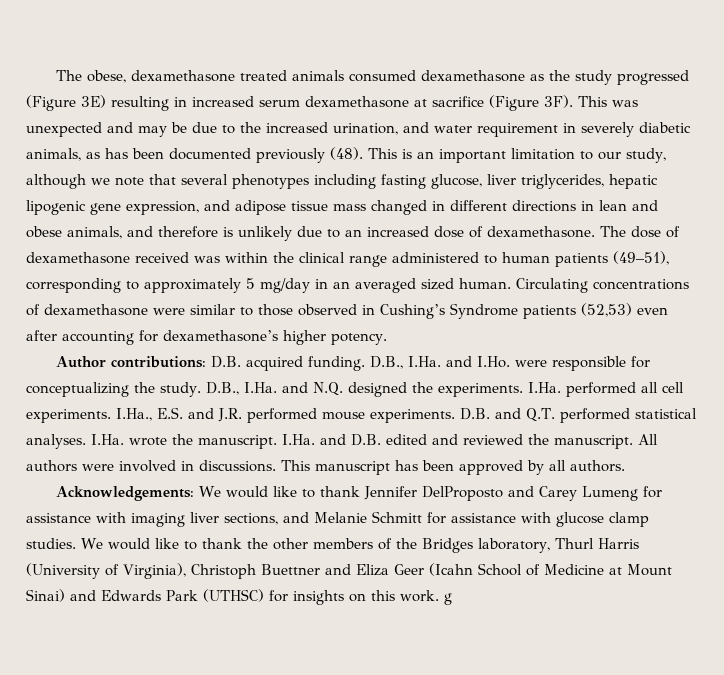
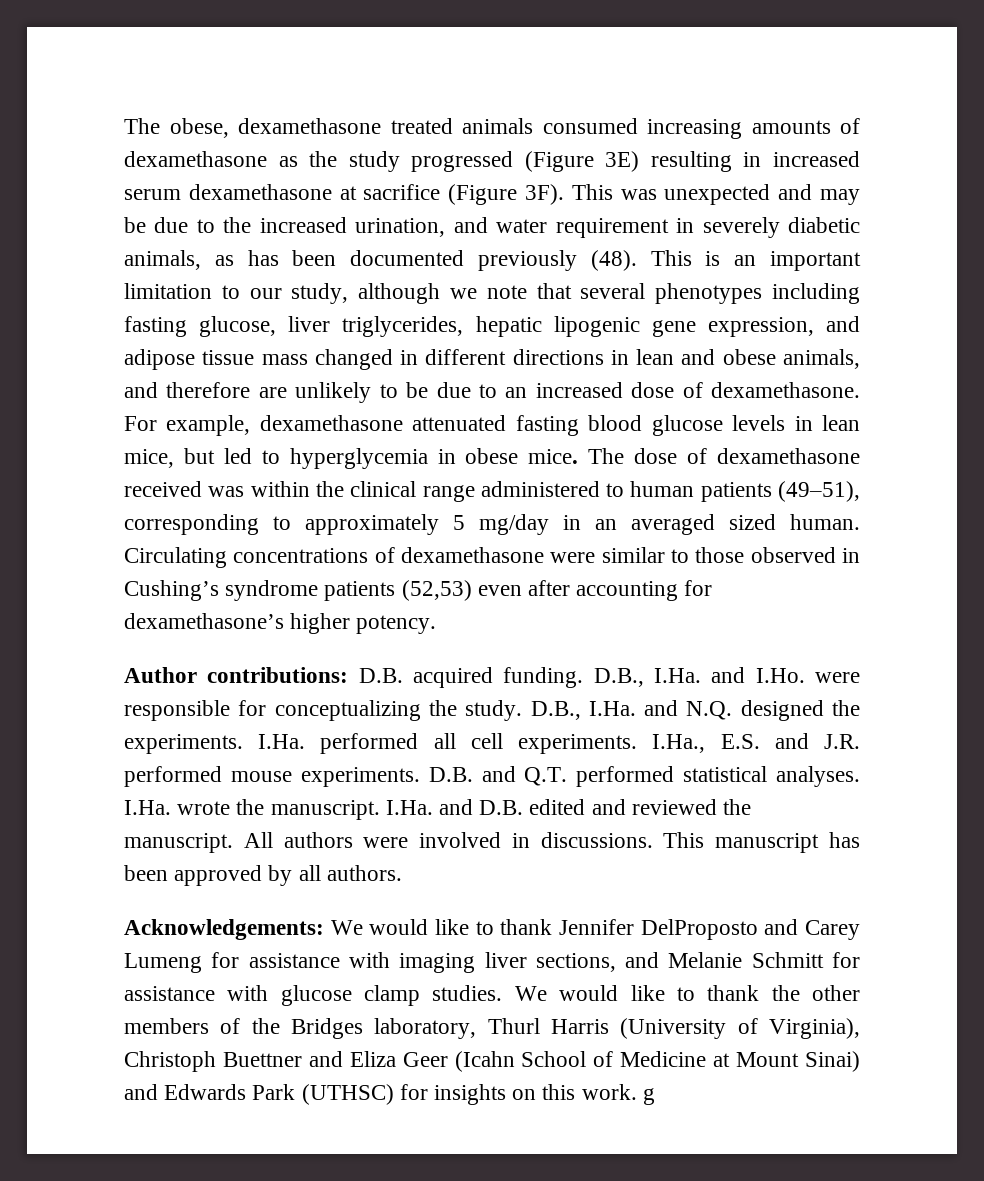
- The obese, dexamethasone treated animals consumed dexamethasone as the study progressed (Figure 3E) resulting in increased serum dexamethasone at sacrifice (Figure 3F).
+ The obese, dexamethasone treated animals consumed increasing amounts of dexamethasone as the study progressed (Figure 3E) resulting in increased serum dexamethasone at sacrifice (Figure 3F).
- This is an important limitation to our study, although we note that several phenotypes including fasting glucose, liver triglycerides, hepatic lipogenic gene expression, and adipose tissue mass changed in different directions in lean and obese animals, and therefore is unlikely due to an increased dose of dexamethasone.
+ This is an important limitation to our study, although we note that several phenotypes including fasting glucose, liver triglycerides, hepatic lipogenic gene expression, and adipose tissue mass changed in different directions in lean and obese animals, and therefore are unlikely to be due to an increased dose of dexamethasone.
+ For example, dexamethasone attenuated fasting blood glucose levels in lean mice, but led to hyperglycemia in obese mice.
- Circulating concentrations of dexamethasone were similar to those observed in Cushing’s Syndrome patients (52,53) even after accounting for dexamethasone’s higher potency.
+ Circulating concentrations of dexamethasone were similar to those observed in Cushing’s syndrome patients (52,53) even after accounting for dexamethasone’s higher potency.

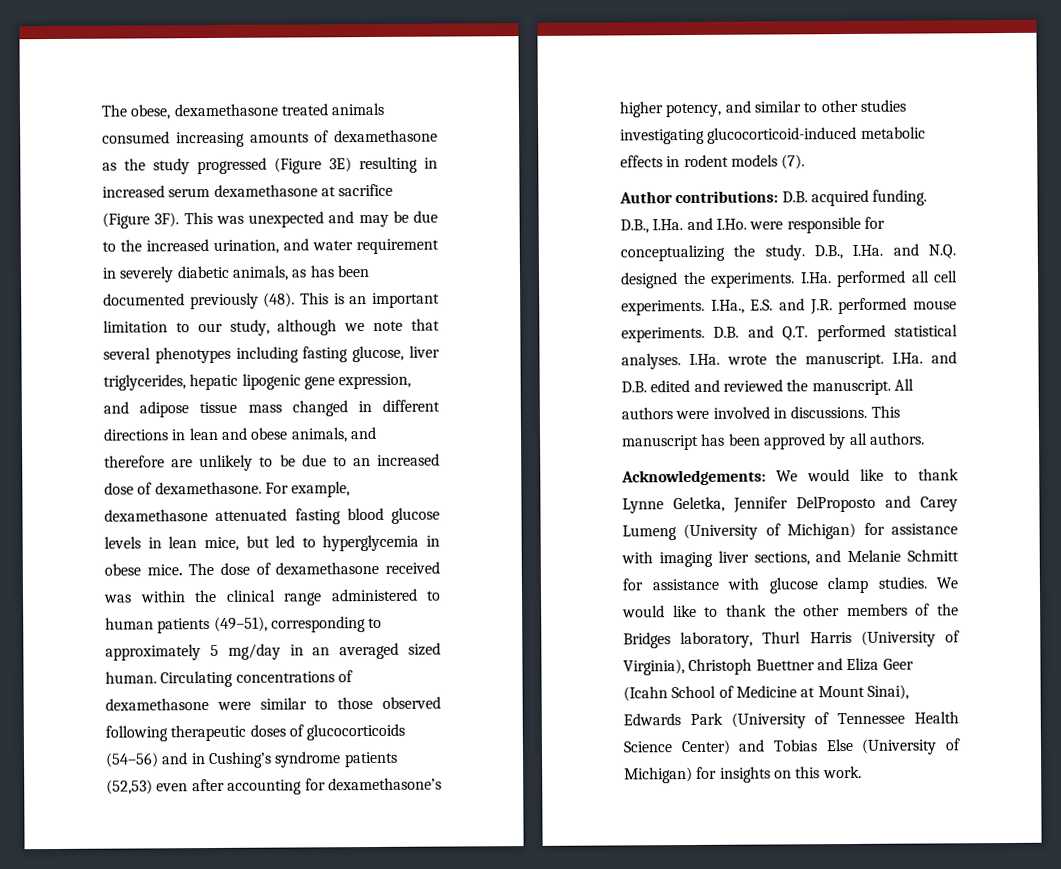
- Circulating concentrations of dexamethasone were similar to those observed in Cushing’s syndrome patients (52,53) even after accounting for dexamethasone’s higher potency.
+ Circulating concentrations of dexamethasone were similar to those observed following therapeutic doses of glucocorticoids (54–56) and in Cushing’s syndrome patients (52,53) even after accounting for dexamethasone’s higher potency, and similar to other studies investigating glucocorticoid-induced metabolic effects in rodent models (7).
- Acknowledgements: We would like to thank Jennifer DelProposto and Carey Lumeng for assistance with imaging liver sections, and Melanie Schmitt for assistance with glucose clamp studies.
+ Acknowledgements: We would like to thank Lynne Geletka, Jennifer DelProposto and Carey Lumeng (University of Michigan) for assistance with imaging liver sections, and Melanie Schmitt for assistance with glucose clamp studies.
- We would like to thank the other members of the Bridges laboratory, Thurl Harris (University of Virginia), Christoph Buettner and Eliza Geer (Icahn School of Medicine at Mount Sinai) and Edwards Park (UTHSC) for insights on this work. g
+ We would like to thank the other members of the Bridges laboratory, Thurl Harris (University of Virginia), Christoph Buettner and Eliza Geer (Icahn School of Medicine at Mount Sinai), Edwards Park (University of Tennessee Health Science Center) and Tobias Else (University of Michigan) for insights on this work.

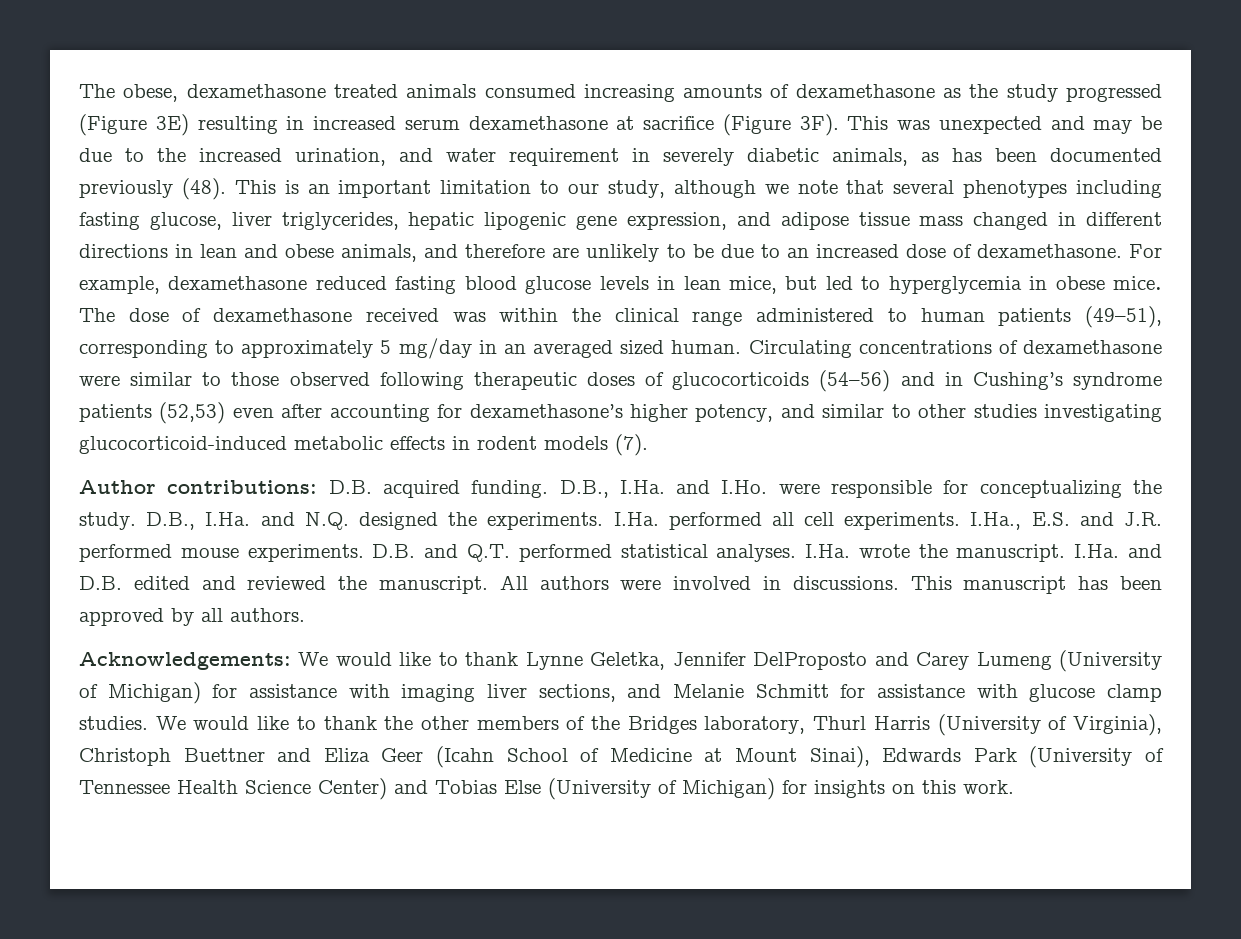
- For example, dexamethasone attenuated fasting blood glucose levels in lean mice, but led to hyperglycemia in obese mice.
+ For example, dexamethasone reduced fasting blood glucose levels in lean mice, but led to hyperglycemia in obese mice.

